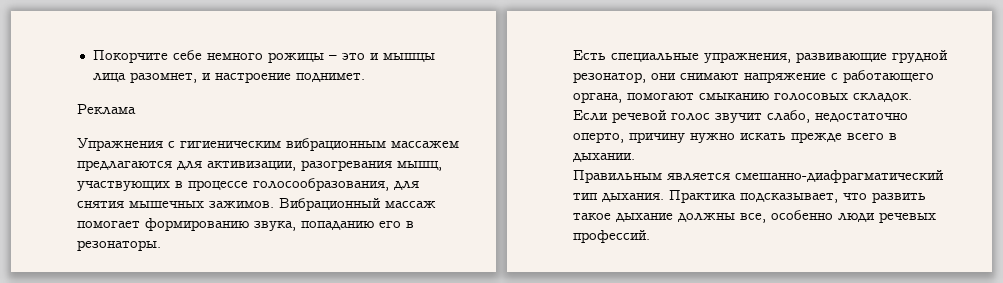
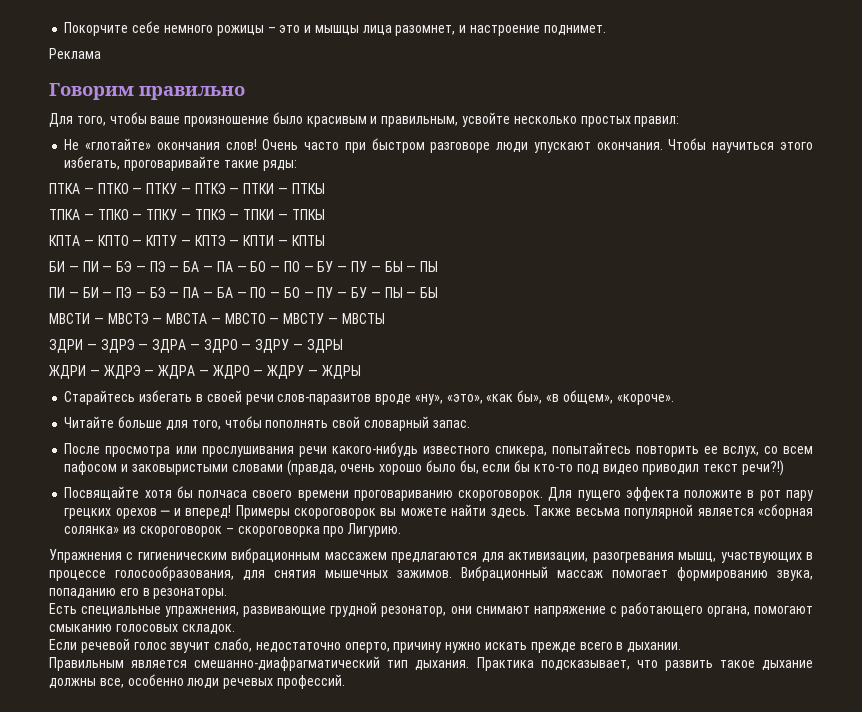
+ Говорим правильно
+ Для того, чтобы ваше произношение было красивым и правильным, усвойте несколько простых правил:
+ Не «глотайте» окончания слов! Очень часто при быстром разговоре люди упускают окончания. Чтобы научиться этого избегать, проговаривайте такие ряды:
+ ПТКА — ПТКО — ПТКУ — ПТКЭ — ПТКИ — ПТКЫ
+ ТПКА — ТПКО — ТПКУ — ТПКЭ — ТПКИ — ТПКЫ
+ КПТА — КПТО — КПТУ — КПТЭ — КПТИ — КПТЫ
+ БИ — ПИ — БЭ — ПЭ — БА — ПА — БО — ПО — БУ — ПУ — БЫ — ПЫ
+ ПИ — БИ — ПЭ — БЭ — ПА — БА — ПО — БО — ПУ — БУ — ПЫ — БЫ
+ МВСТИ — МВСТЭ — МВСТА — МВСТО — МВСТУ — МВСТЫ
+ ЗДРИ — ЗДРЭ — ЗДРА — ЗДРО — ЗДРУ — ЗДРЫ
+ ЖДРИ — ЖДРЭ — ЖДРА — ЖДРО — ЖДРУ — ЖДРЫ
+ Старайтесь избегать в своей речи слов-паразитов вроде «ну», «это», «как бы», «в общем», «короче».
+ Читайте больше для того, чтобы пополнять свой словарный запас.
+ После просмотра или прослушивания речи какого-нибудь известного спикера, попытайтесь повторить ее вслух, со всем пафосом и заковыристыми словами (правда, очень хорошо было бы, если бы кто-то под видео приводил текст речи?!)
+ Посвящайте хотя бы полчаса своего времени проговариванию скороговорок. Для пущего эффекта положите в рот пару грецких орехов ─ и вперед! Примеры скороговорок вы можете найти здесь. Также весьма популярной является «сборная солянка» из скороговорок – скороговорка про Лигурию.

